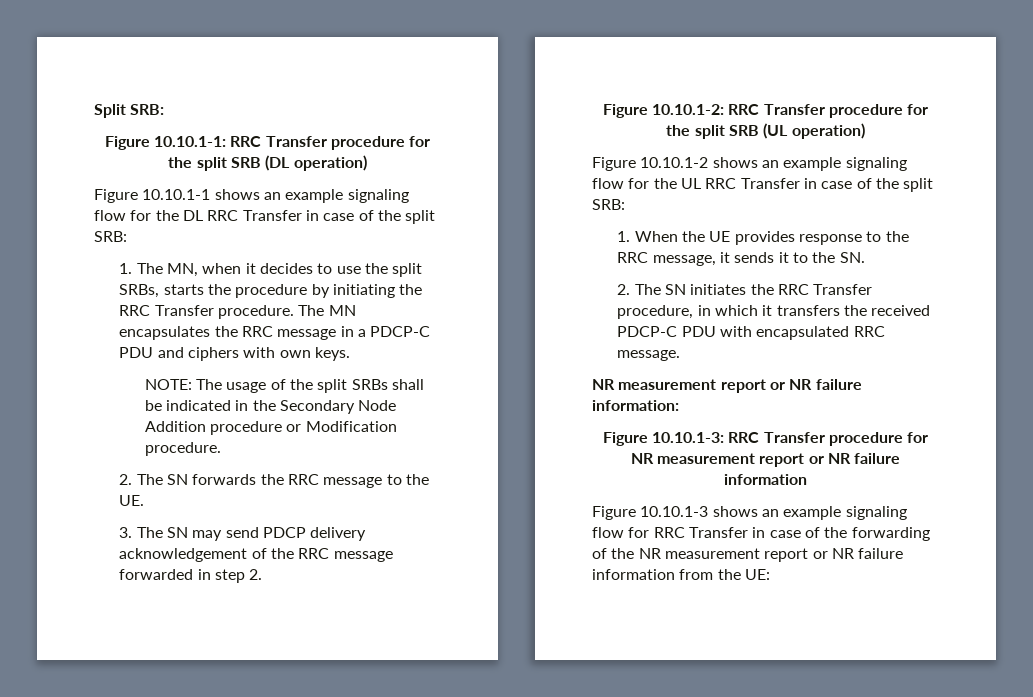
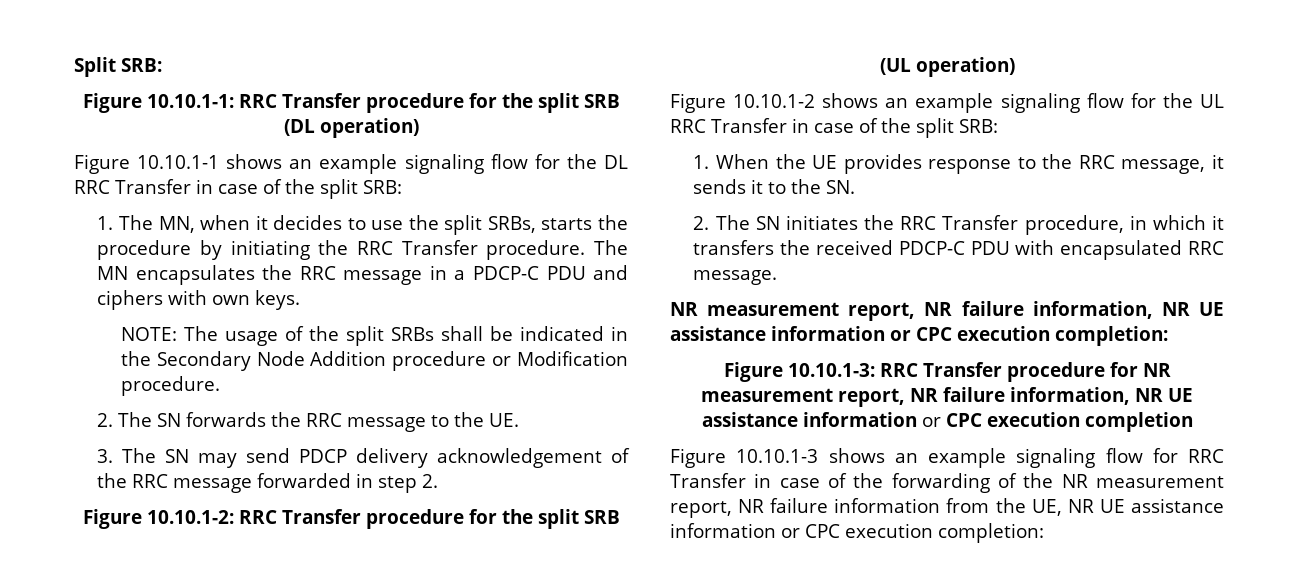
- NR measurement report or NR failure information:
+ NR measurement report, NR failure information, NR UE assistance information or CPC execution completion:
- Figure 10.10.1-3: RRC Transfer procedure for NR measurement report or NR failure information
+ Figure 10.10.1-3: RRC Transfer procedure for NR measurement report, NR failure information, NR UE assistance information or CPC execution completion
- Figure 10.10.1-3 shows an example signaling flow for RRC Transfer in case of the forwarding of the NR measurement report or NR failure information from the UE:
+ Figure 10.10.1-3 shows an example signaling flow for RRC Transfer in case of the forwarding of the NR measurement report, NR failure information from the UE, NR UE assistance information or CPC execution completion:

